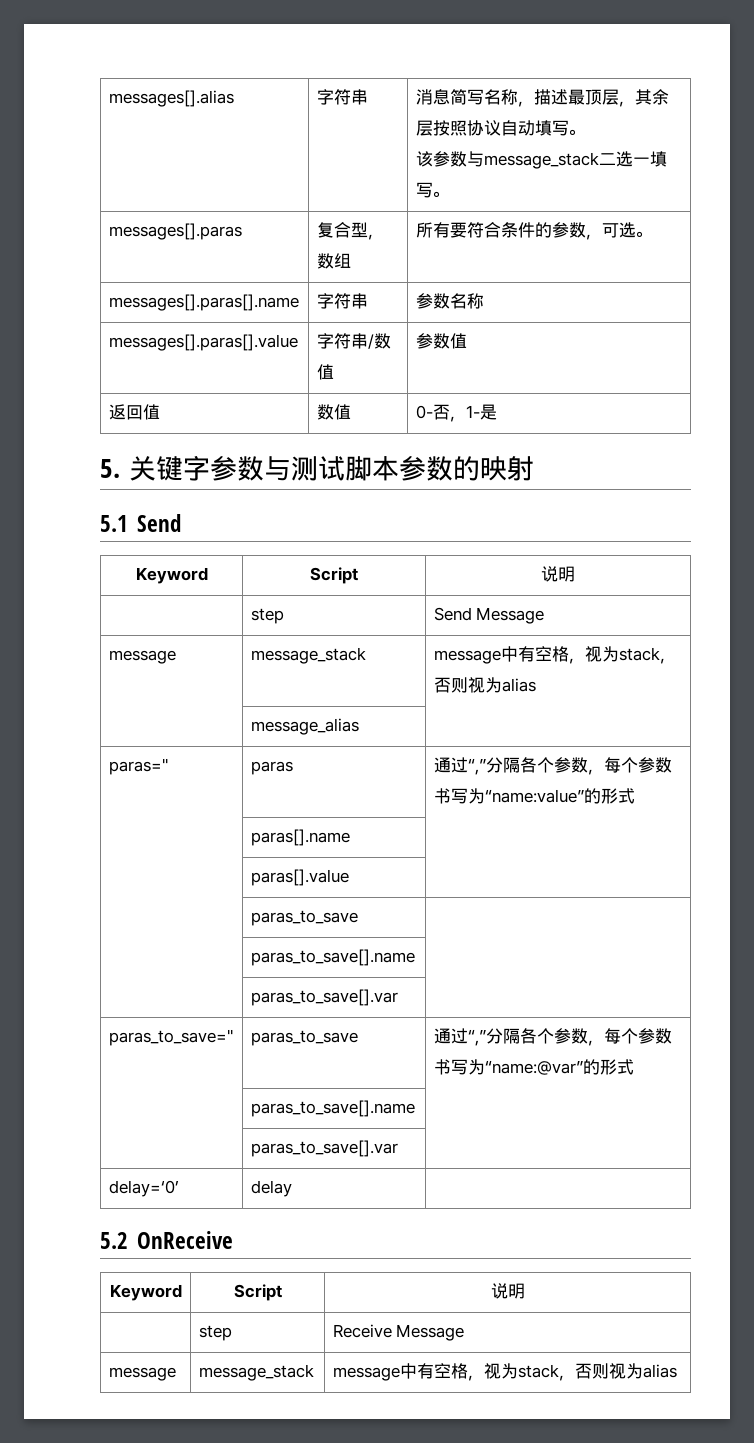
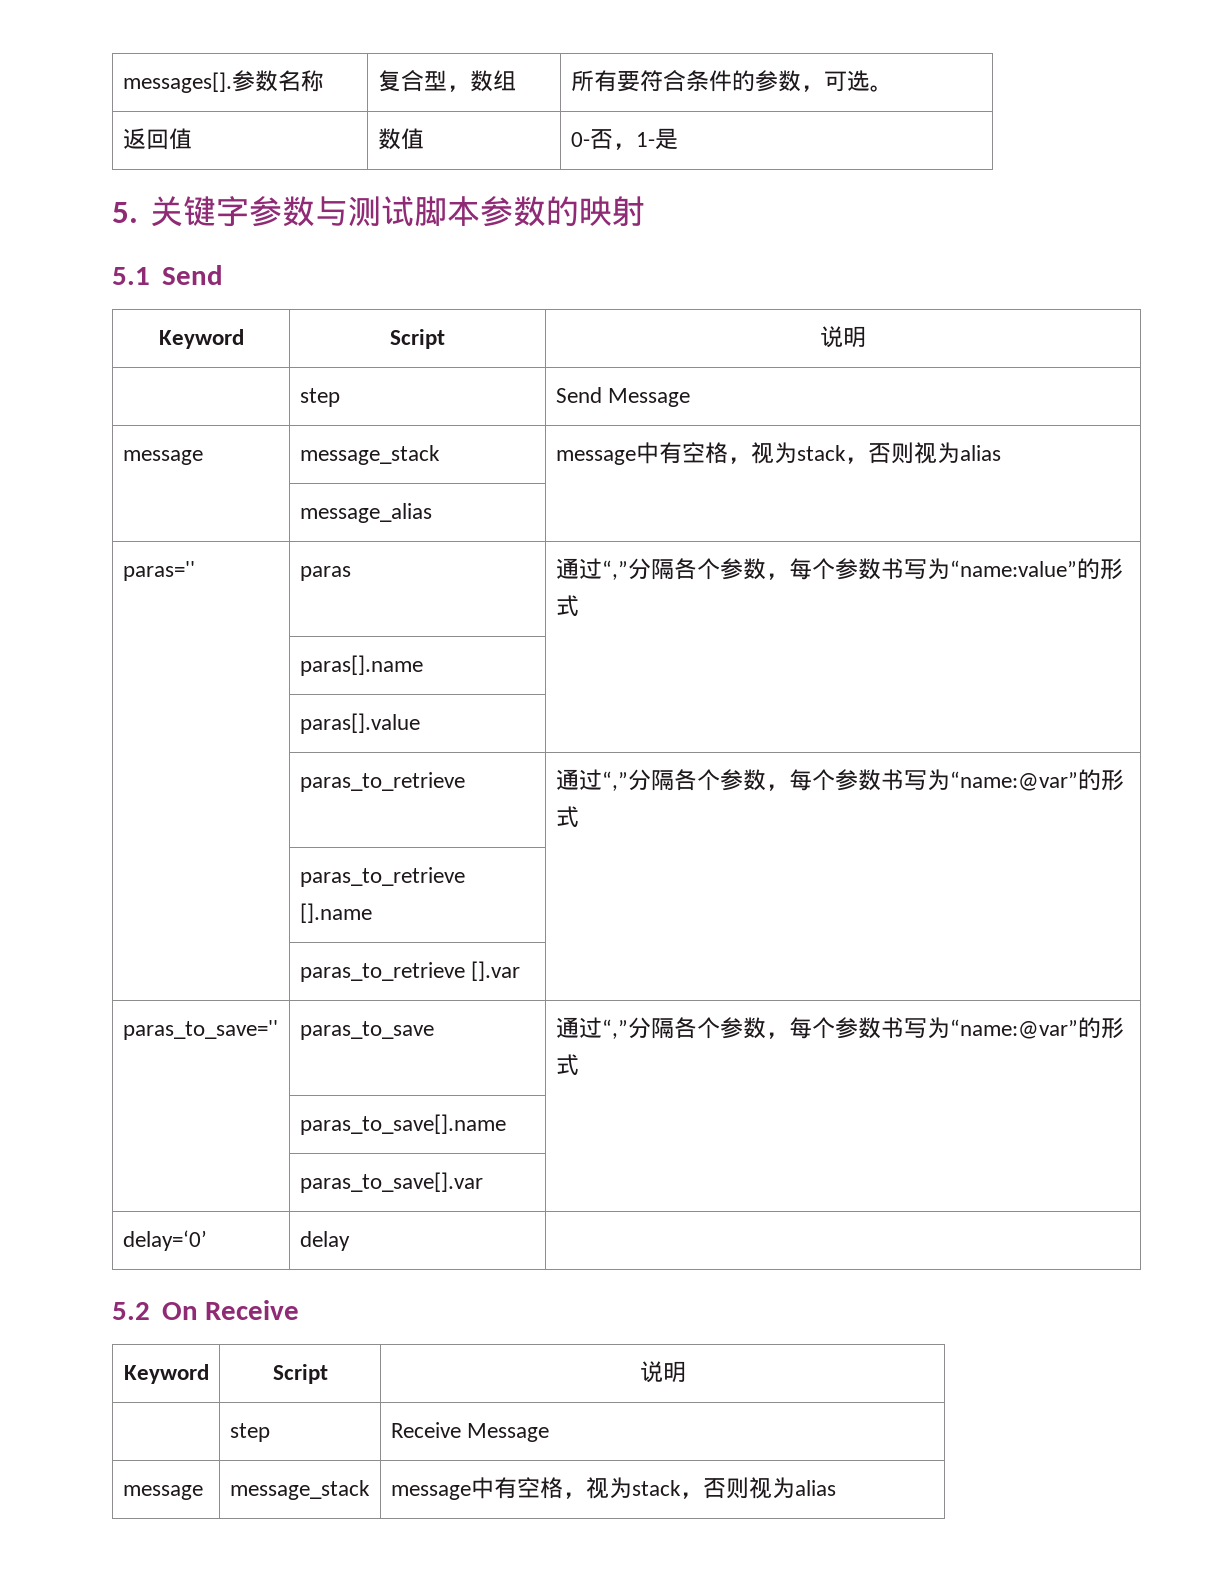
- messages[].alias | 字符串 | 消息简写名称，描述最顶层，其余层按照协议自动填写。
- 该参数与message_stack二选一填写。
- messages[].paras | 复合型，数组 | 所有要符合条件的参数，可选。
+ messages[].参数名称 | 复合型，数组 | 所有要符合条件的参数，可选。
- messages[].paras[].name | 字符串 | 参数名称
- messages[].paras[].value | 字符串/数值 | 参数值
  | paras[].value |
- | paras_to_save |
- | paras_to_save[].name |
- | paras_to_save[].var |
+ | paras_to_retrieve | 通过“,”分隔各个参数，每个参数书写为“name:@var”的形式
+ | paras_to_retrieve [].name |
+ | paras_to_retrieve [].var |
- 5.2 OnReceive
+ 5.2 On Receive

